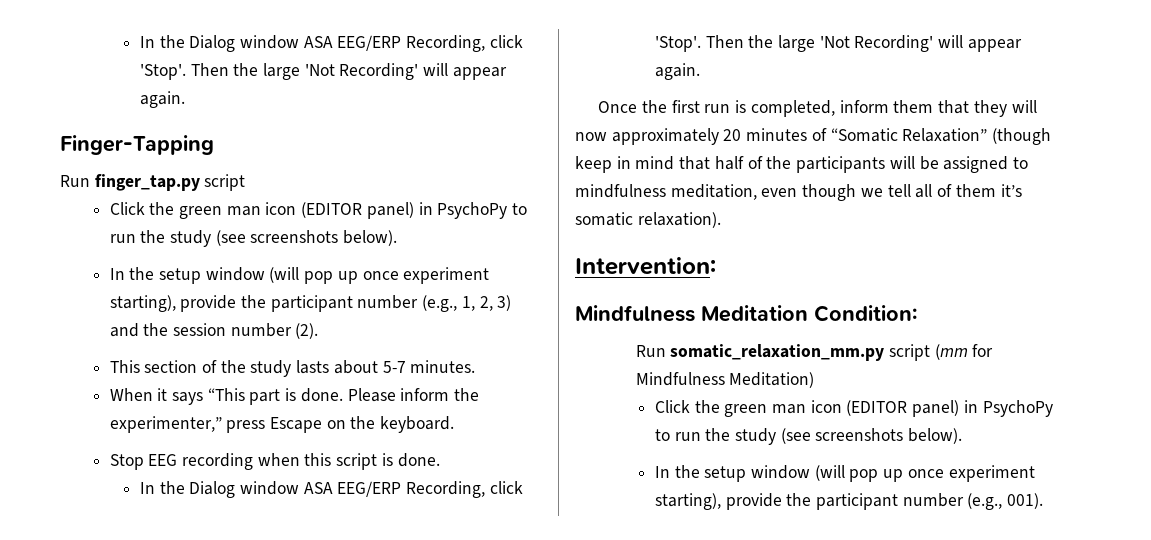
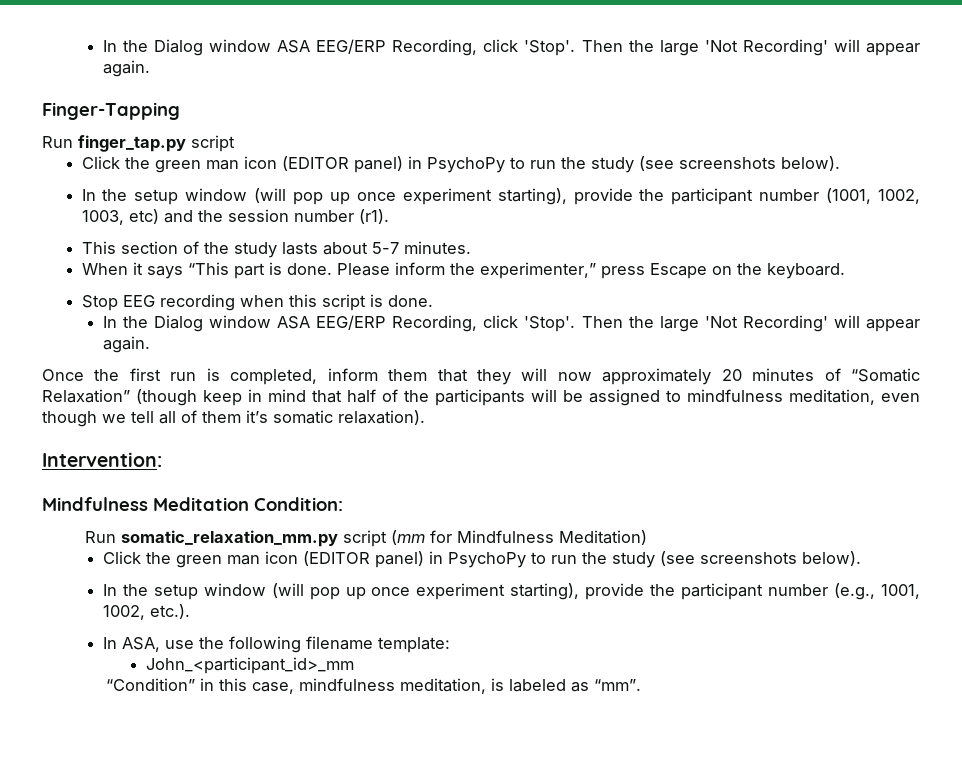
- In the setup window (will pop up once experiment starting), provide the participant number (e.g., 1, 2, 3) and the session number (2).
+ In the setup window (will pop up once experiment starting), provide the participant number (1001, 1002, 1003, etc) and the session number (r1).
- In the setup window (will pop up once experiment starting), provide the participant number (e.g., 001).
+ In the setup window (will pop up once experiment starting), provide the participant number (e.g., 1001, 1002, etc.).
+ In ASA, use the following filename template:
+ John_<participant_id>_mm
+ “Condition” in this case, mindfulness meditation, is labeled as “mm”.

